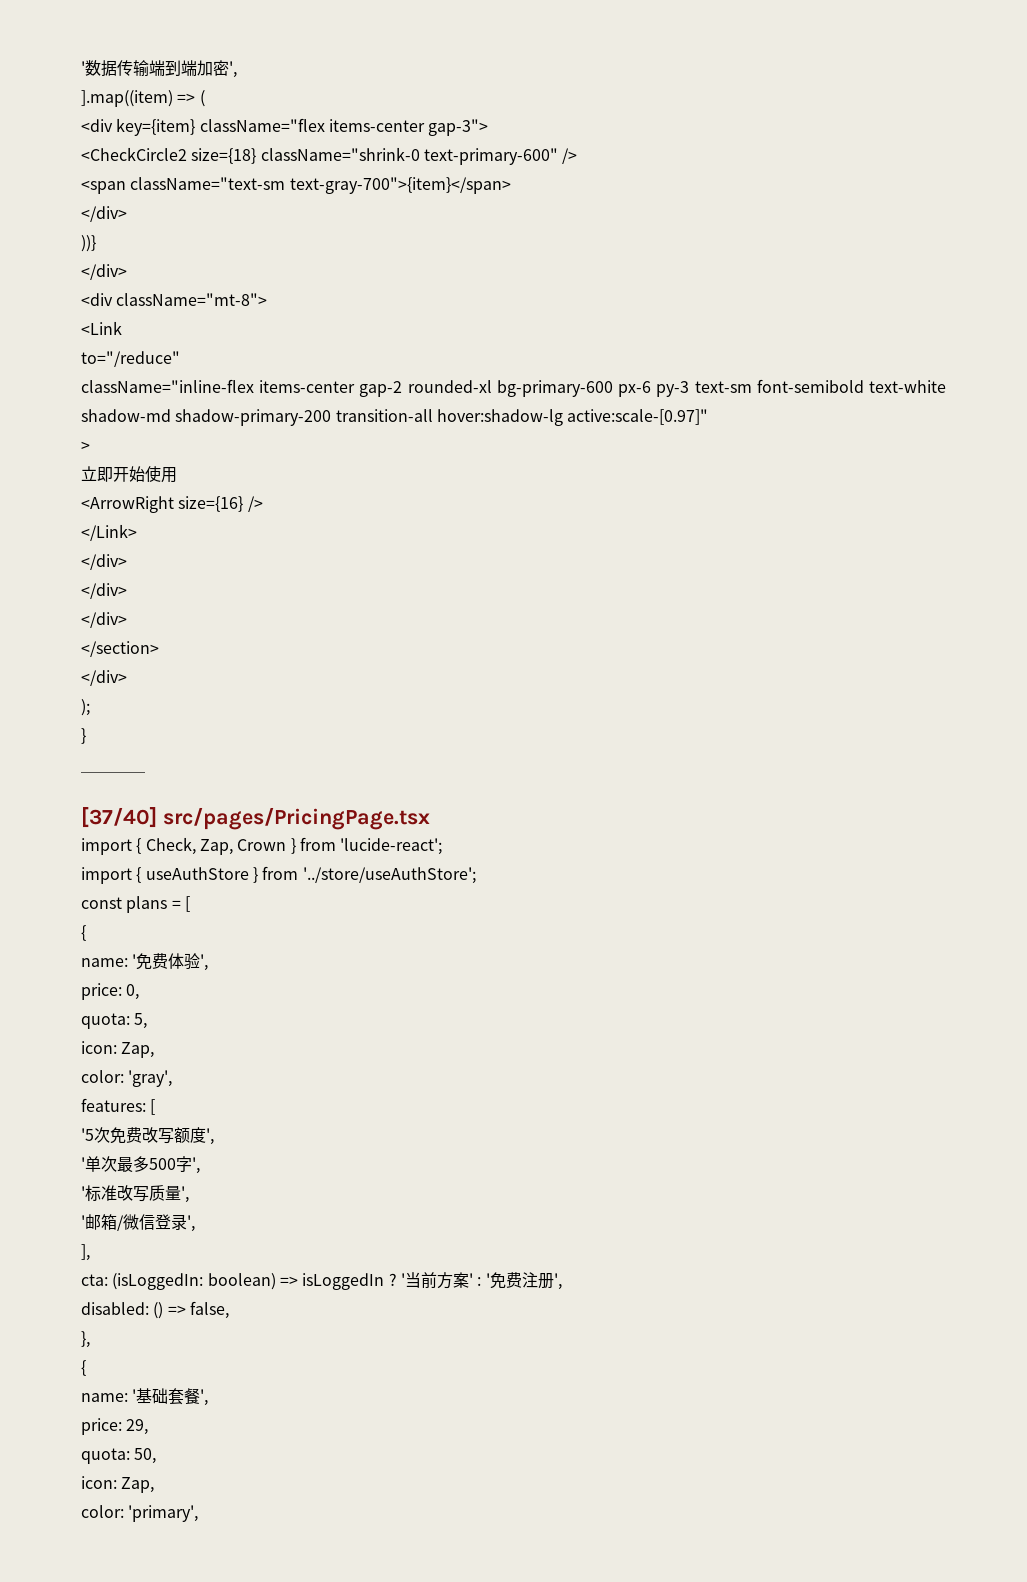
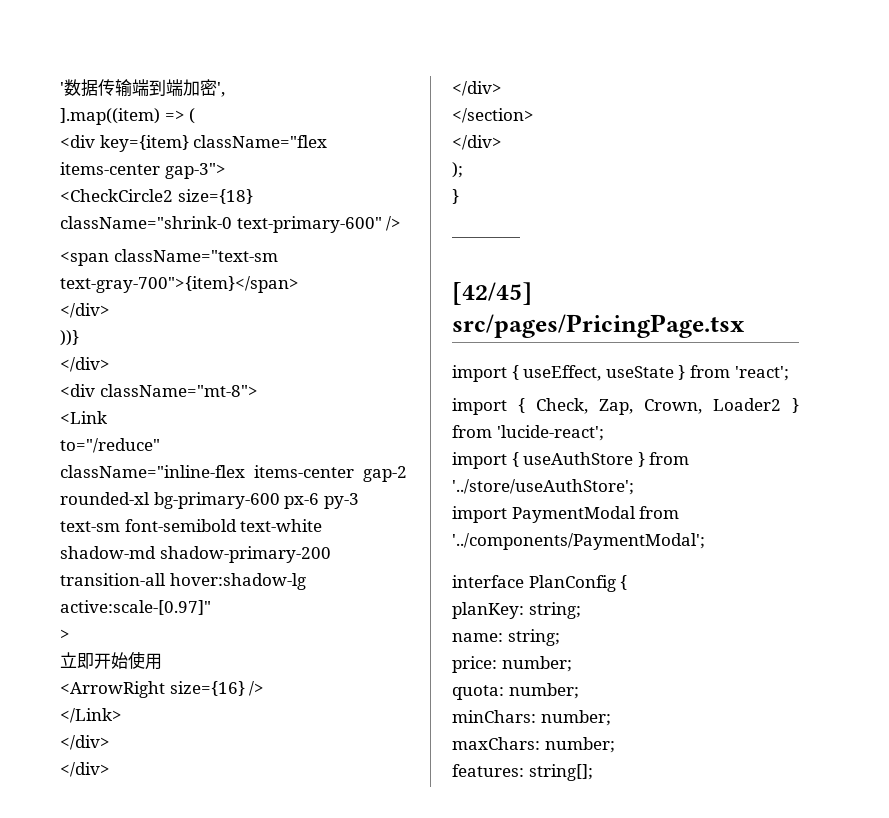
- [37/40] src/pages/PricingPage.tsx
+ [42/45] src/pages/PricingPage.tsx
+ import { useEffect, useState } from 'react';
- import { Check, Zap, Crown } from 'lucide-react';
+ import { Check, Zap, Crown, Loader2 } from 'lucide-react';
- const plans = [
- {
- name: '免费体验',
- price: 0,
- quota: 5,
- icon: Zap,
- color: 'gray',
- features: [
- '5次免费改写额度',
- '单次最多500字',
- '标准改写质量',
- '邮箱/微信登录',
- ],
- cta: (isLoggedIn: boolean) => isLoggedIn ? '当前方案' : '免费注册',
- disabled: () => false,
- },
- {
- name: '基础套餐',
- price: 29,
- quota: 50,
- icon: Zap,
- color: 'primary',
+ import PaymentModal from '../components/PaymentModal';
+ interface PlanConfig {
+ planKey: string;
+ name: string;
+ price: number;
+ quota: number;
+ minChars: number;
+ maxChars: number;
+ features: string[];

